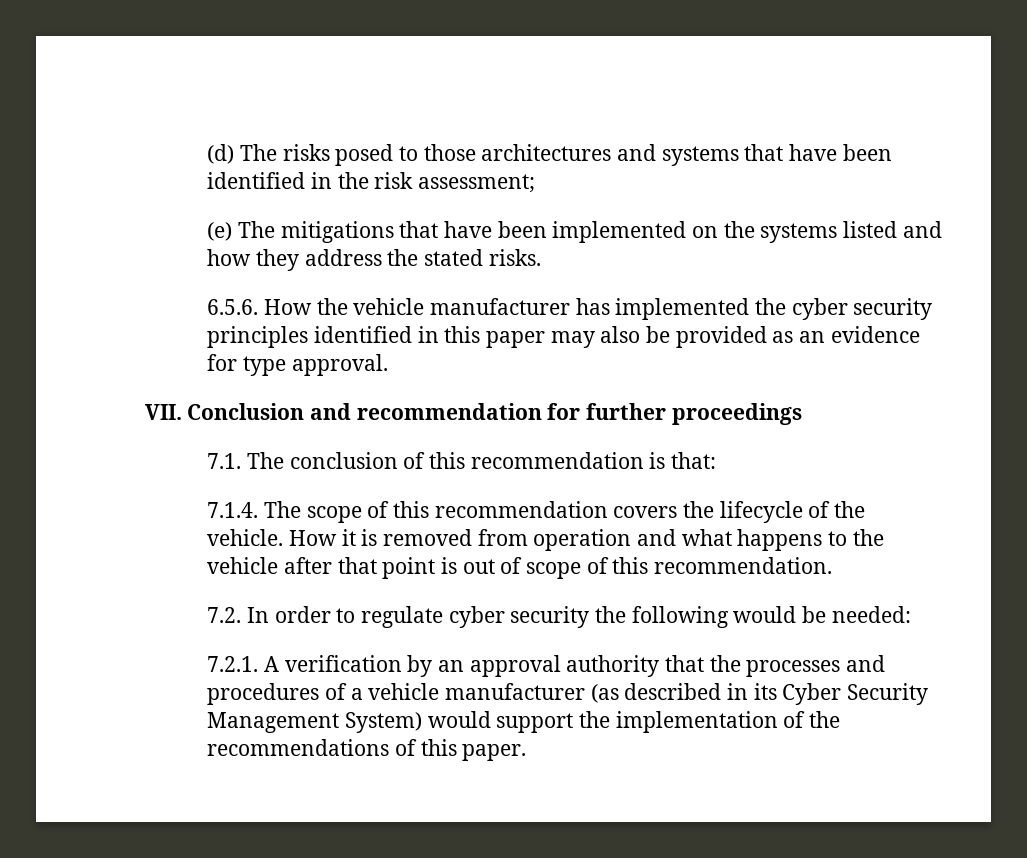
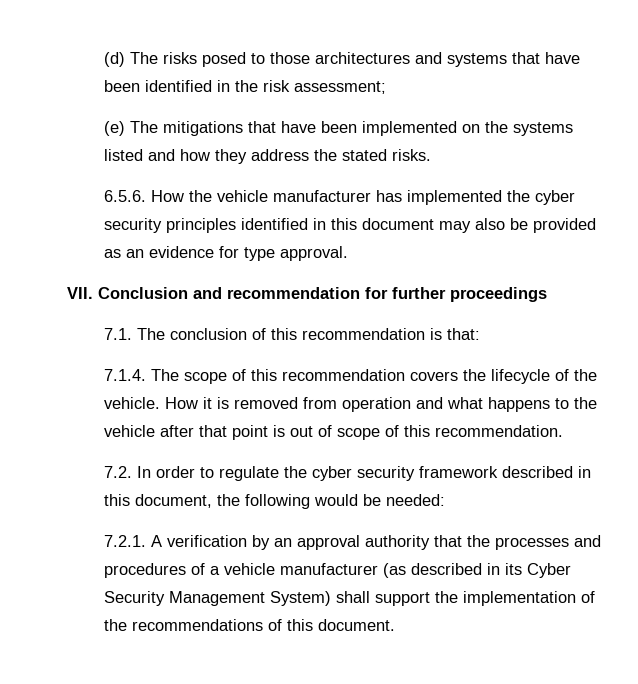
- 6.5.6. How the vehicle manufacturer has implemented the cyber security principles identified in this paper may also be provided as an evidence for type approval.
+ 6.5.6. How the vehicle manufacturer has implemented the cyber security principles identified in this document may also be provided as an evidence for type approval.
- 7.2. In order to regulate cyber security the following would be needed:
+ 7.2. In order to regulate the cyber security framework described in this document, the following would be needed:
- 7.2.1. A verification by an approval authority that the processes and procedures of a vehicle manufacturer (as described in its Cyber Security Management System) would support the implementation of the recommendations of this paper.
+ 7.2.1. A verification by an approval authority that the processes and procedures of a vehicle manufacturer (as described in its Cyber Security Management System) shall support the implementation of the recommendations of this document.

